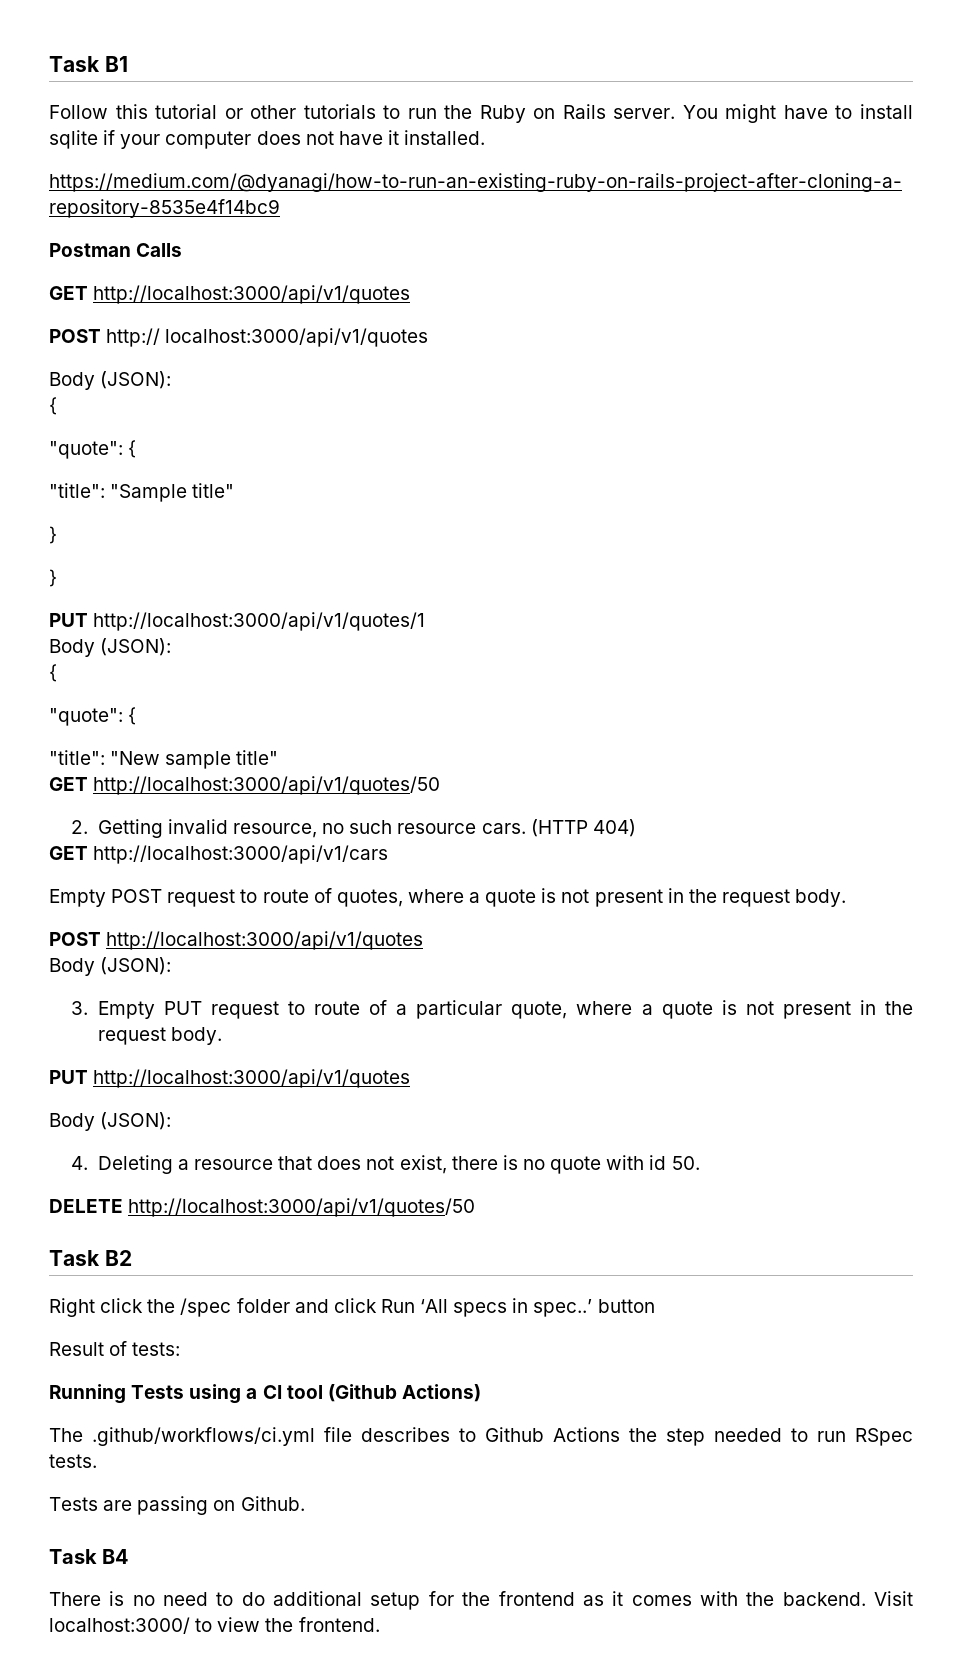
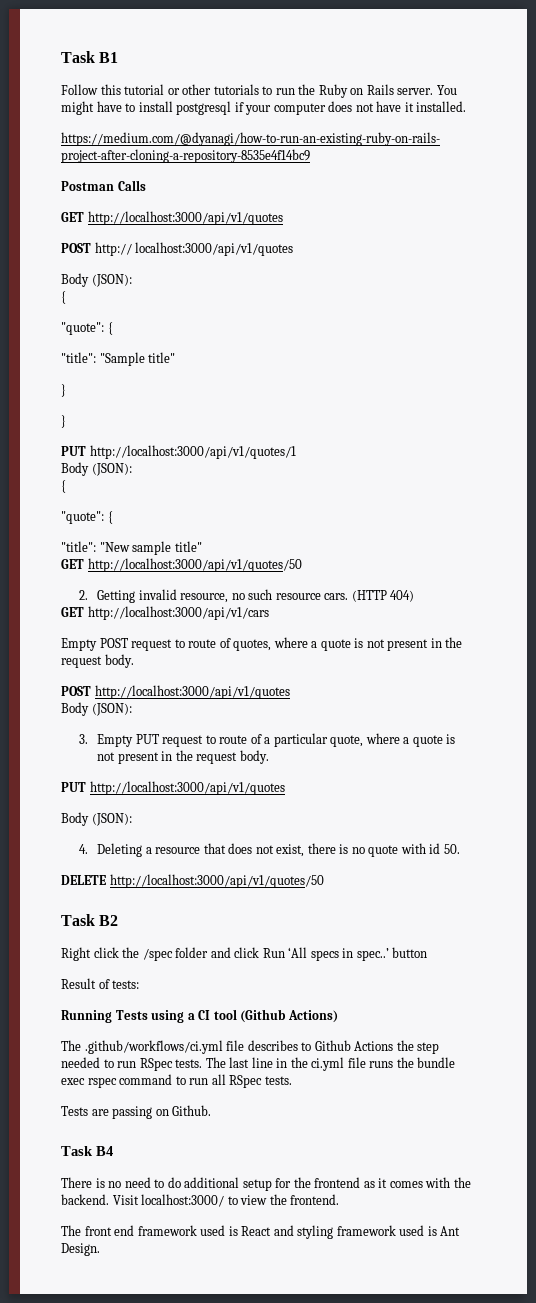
- You might have to install sqlite if your computer does not have it installed.
+ You might have to install postgresql if your computer does not have it installed.
+ The last line in the ci.yml file runs the bundle exec rspec command to run all RSpec tests.
+ The front end framework used is React and styling framework used is Ant Design.

